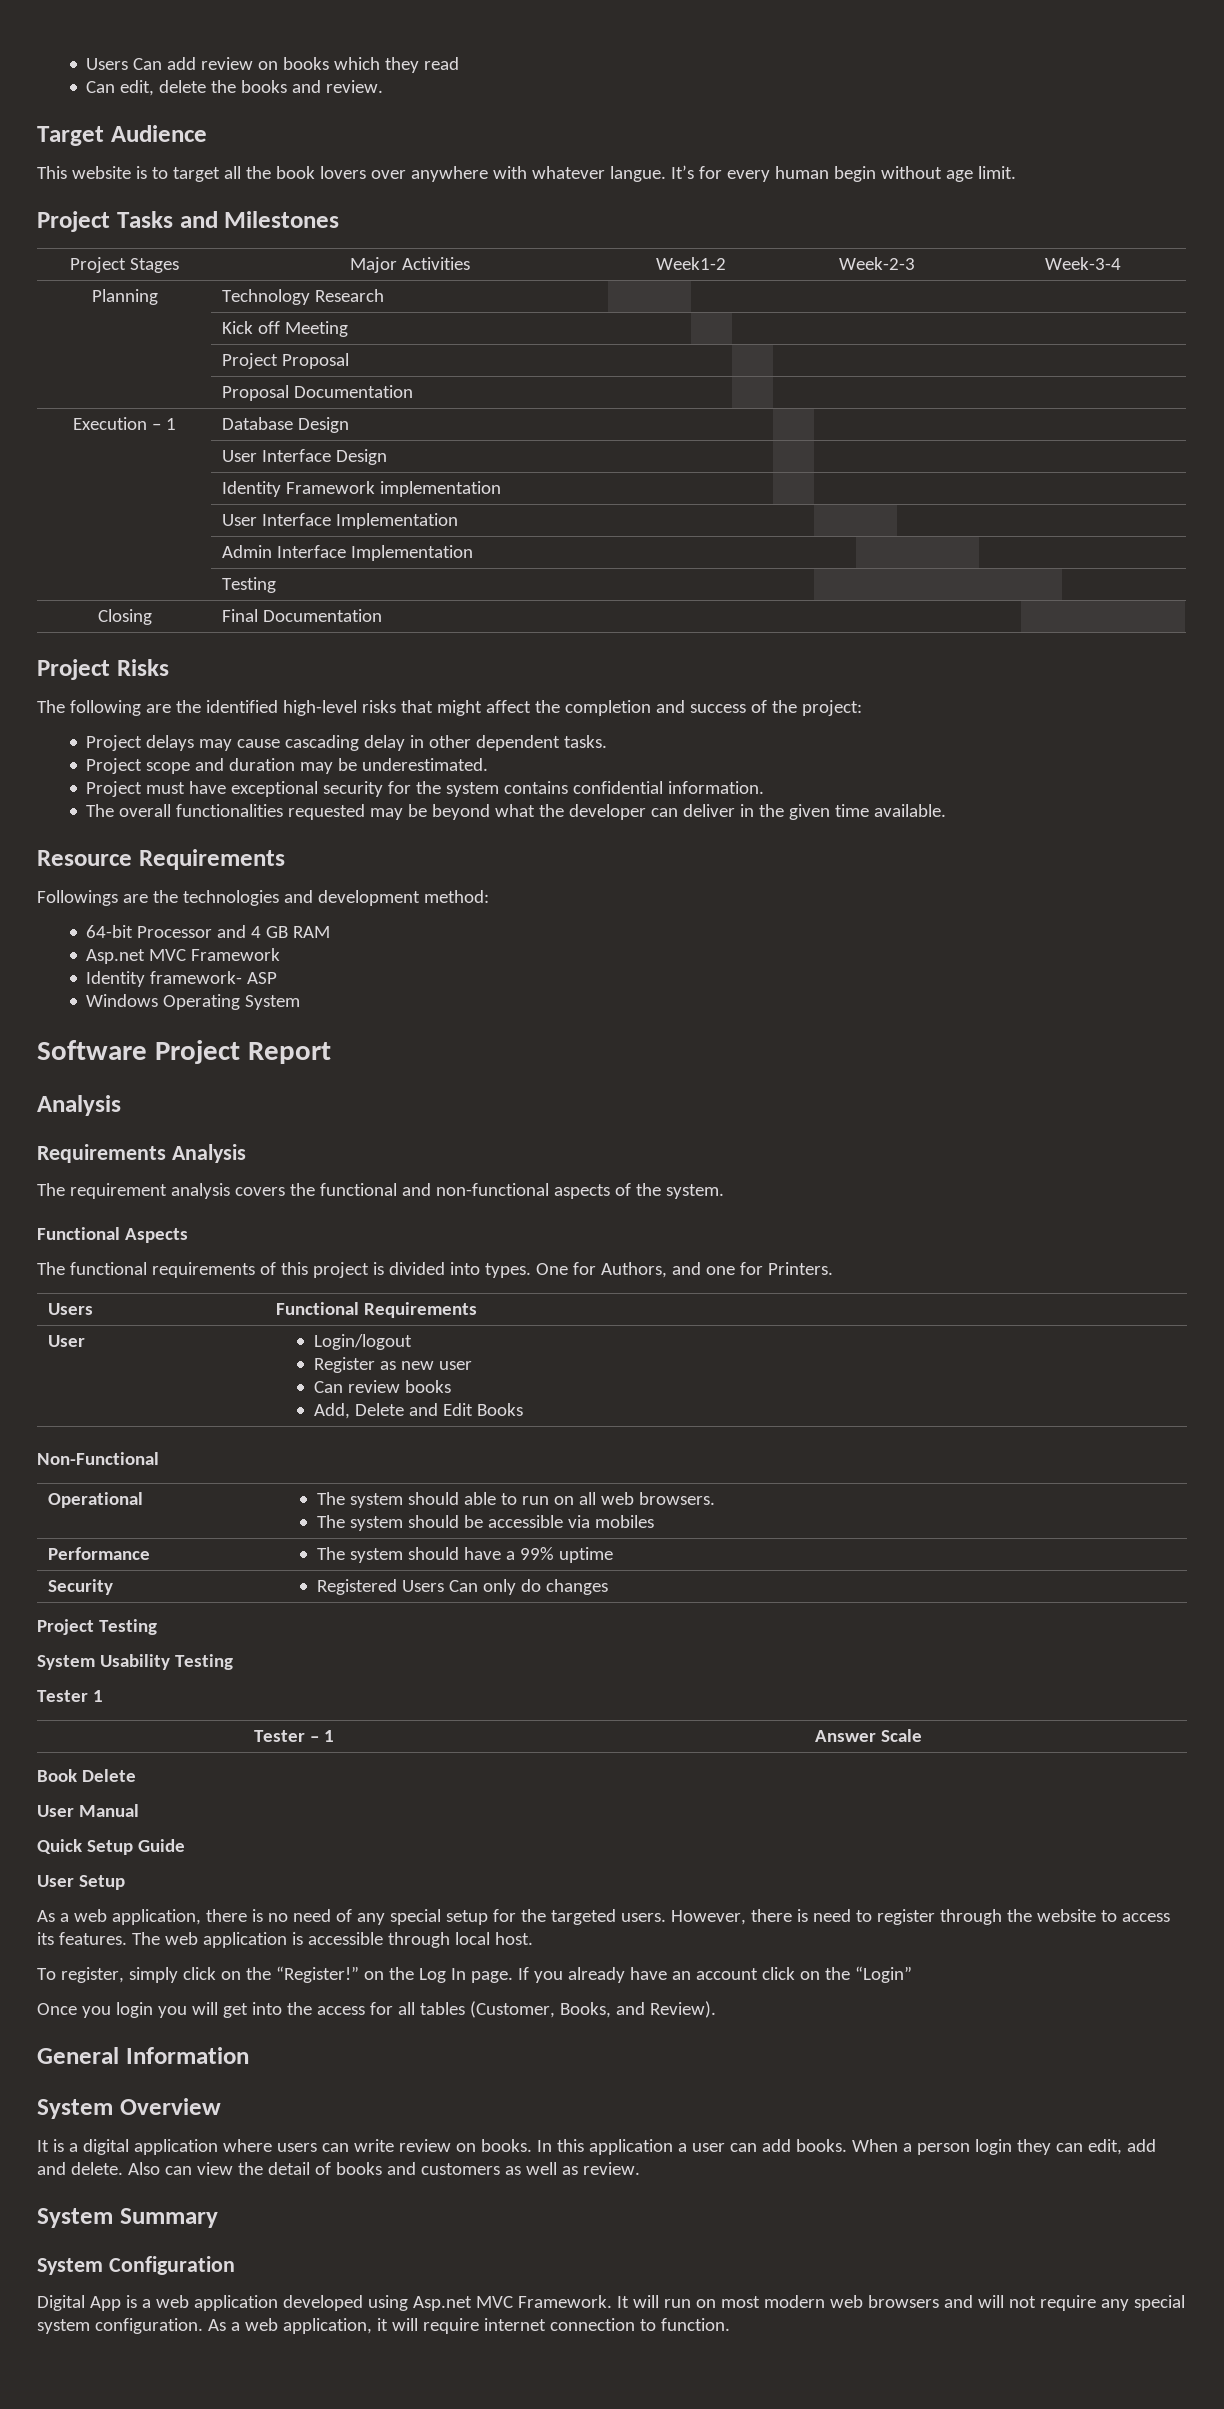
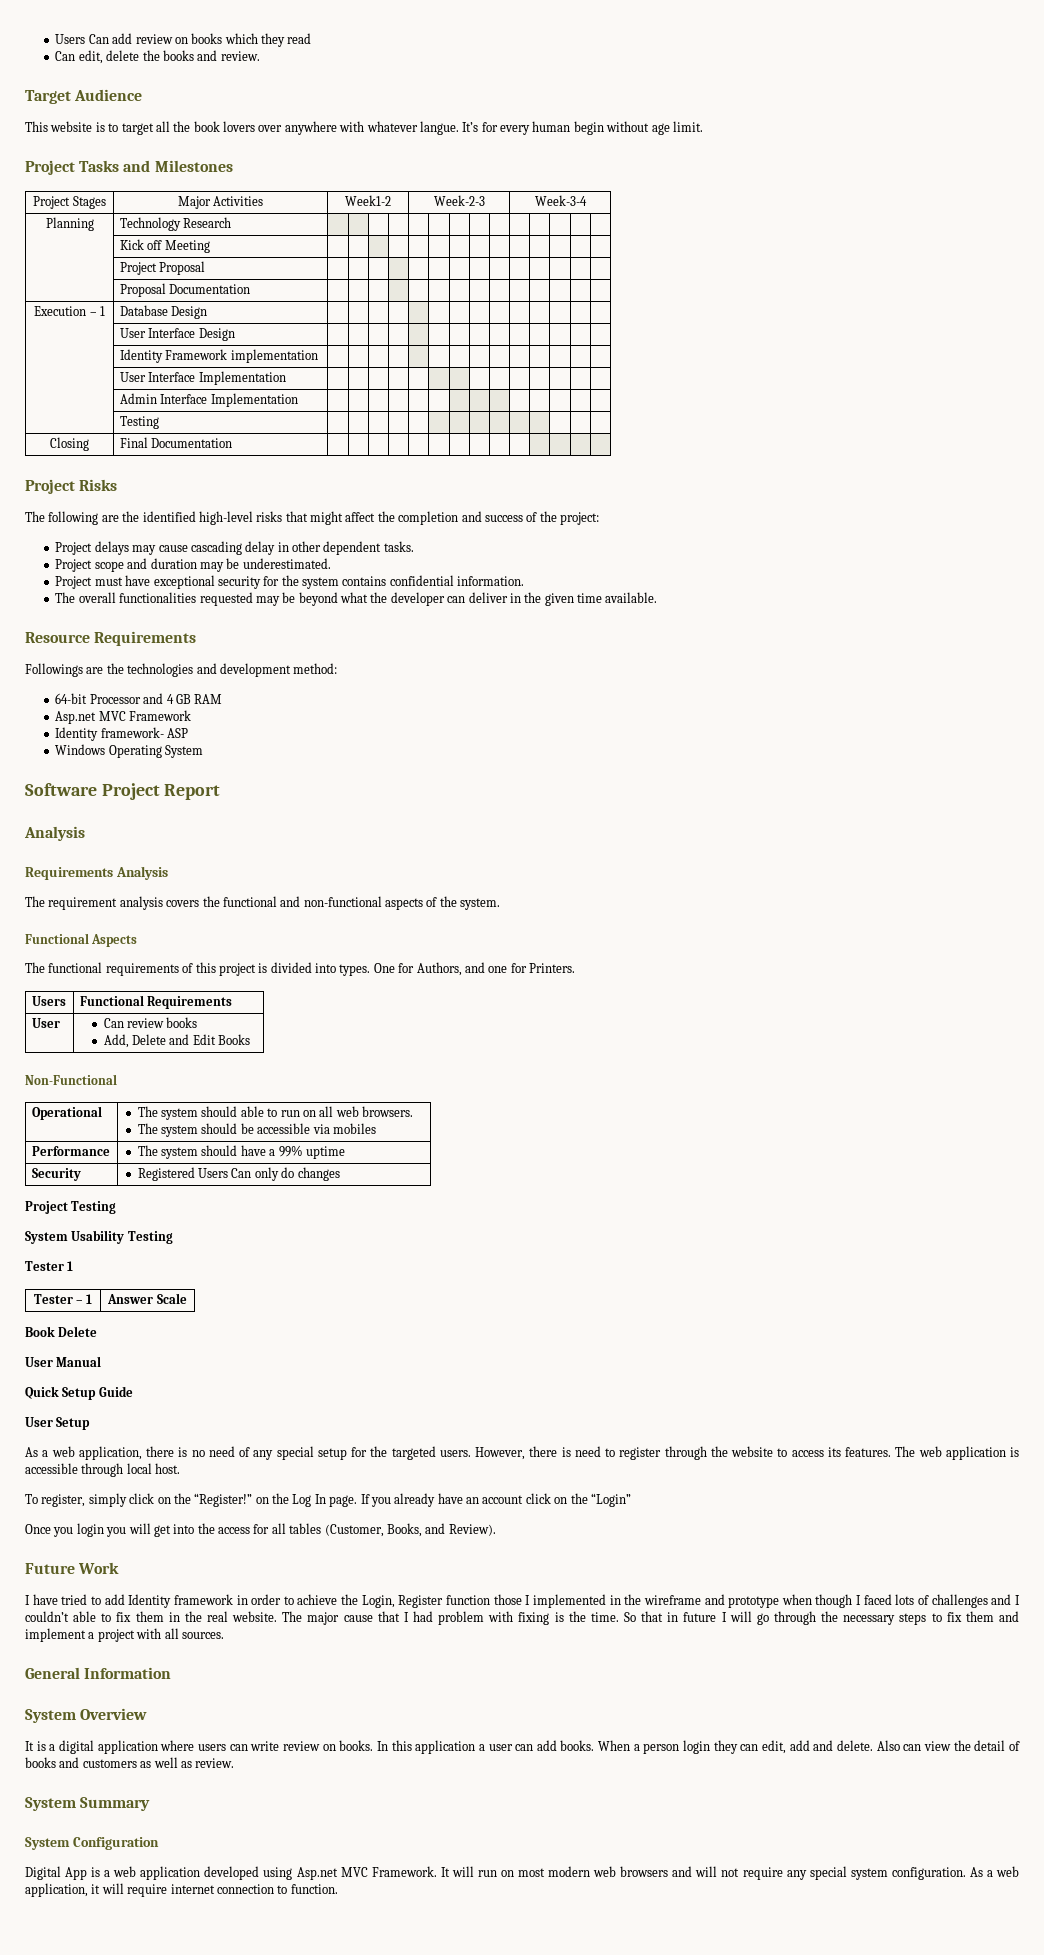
- User | Login/logout
- Register as new user
- Can review books
+ User | Can review books
+ Future Work
+ I have tried to add Identity framework in order to achieve the Login, Register function those I implemented in the wireframe and prototype when though I faced lots of challenges and I couldn’t able to fix them in the real website. The major cause that I had problem with fixing is the time. So that in future I will go through the necessary steps to fix them and implement a project with all sources.

